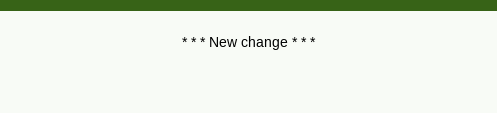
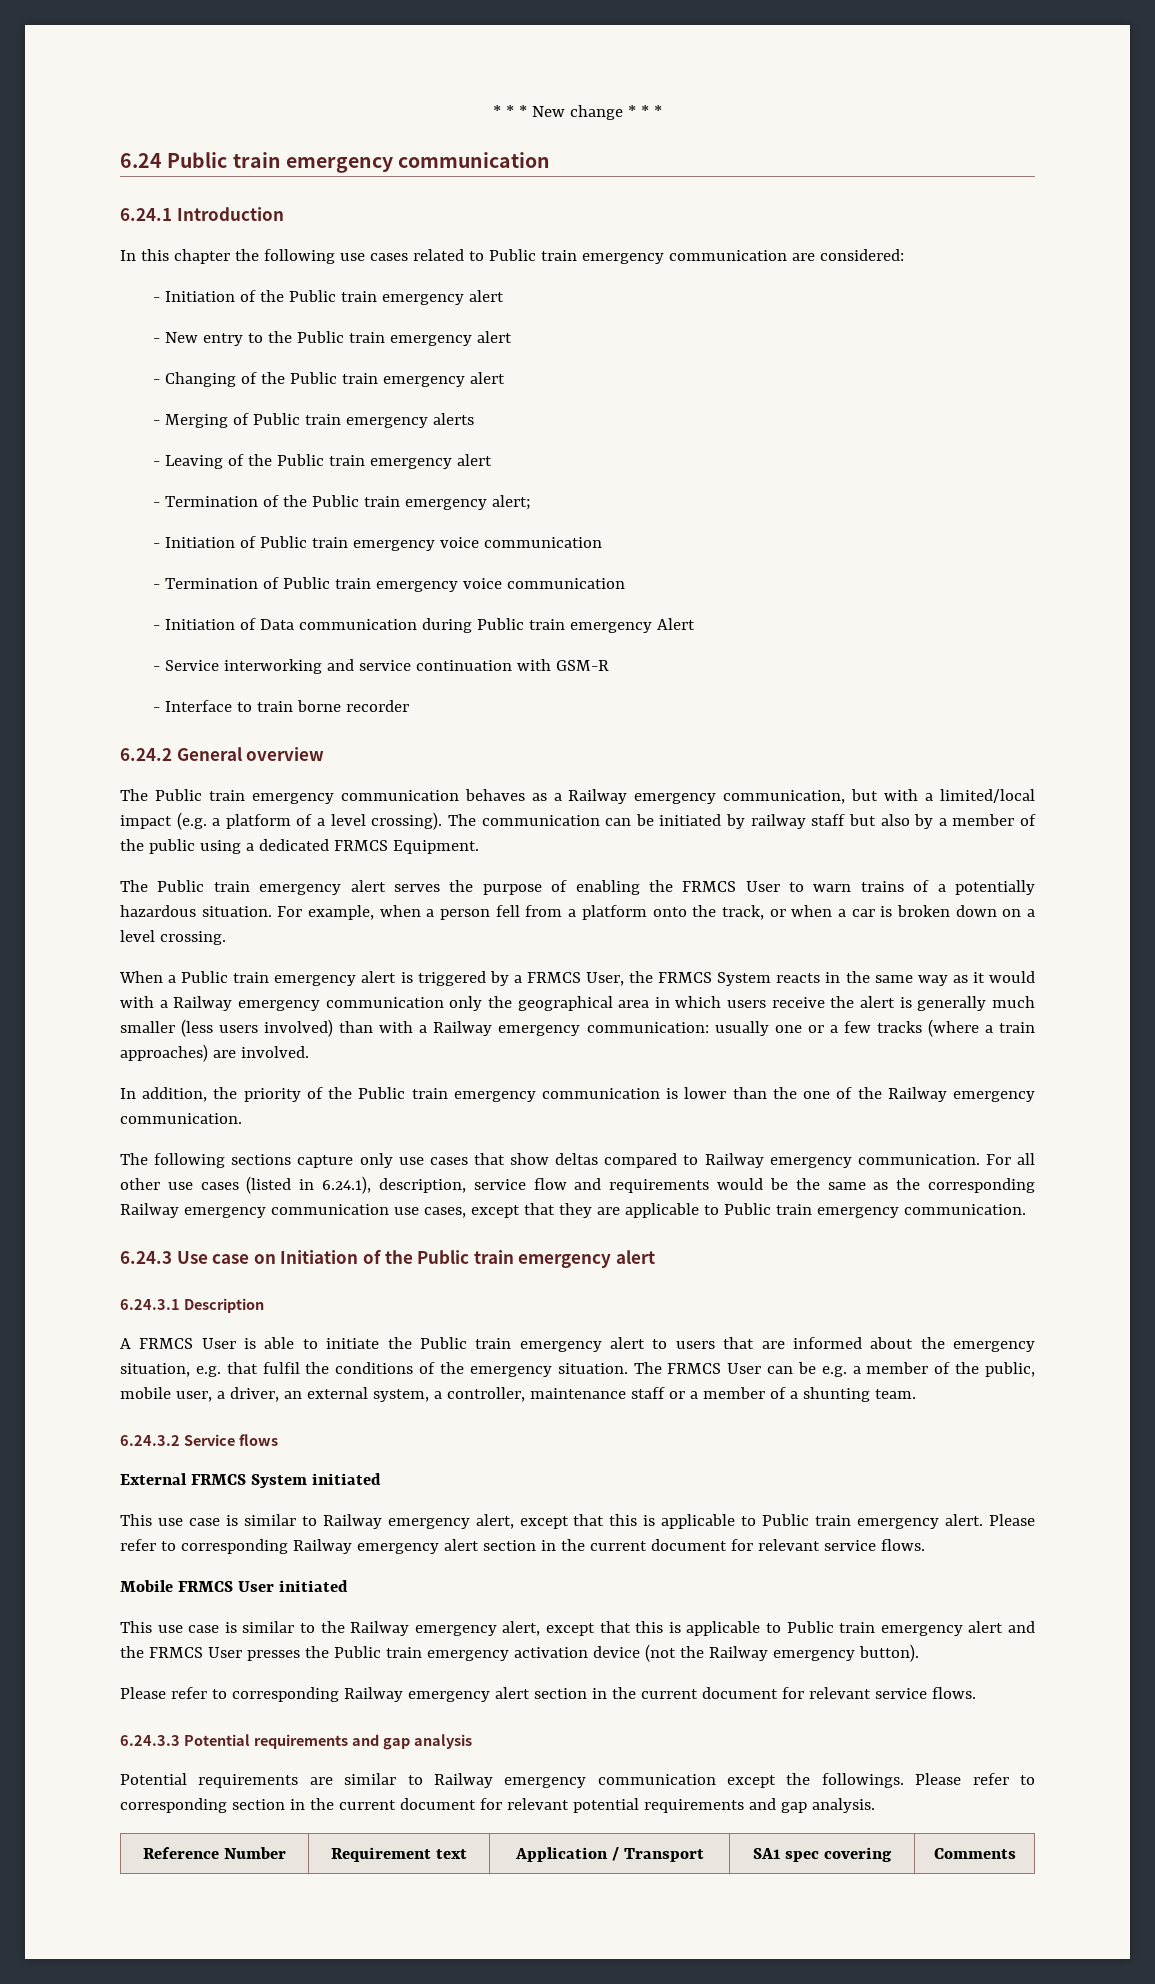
+ 6.24 Public train emergency communication
+ 6.24.1 Introduction
+ In this chapter the following use cases related to Public train emergency communication are considered:
+ - Initiation of the Public train emergency alert
+ - New entry to the Public train emergency alert
+ - Changing of the Public train emergency alert
+ - Merging of Public train emergency alerts
+ - Leaving of the Public train emergency alert
+ - Termination of the Public train emergency alert;
+ - Initiation of Public train emergency voice communication
+ - Termination of Public train emergency voice communication
+ - Initiation of Data communication during Public train emergency Alert
+ - Service interworking and service continuation with GSM-R
+ - Interface to train borne recorder
+ 6.24.2 General overview
+ The Public train emergency communication behaves as a Railway emergency communication, but with a limited/local impact (e.g. a platform of a level crossing). The communication can be initiated by railway staff but also by a member of the public using a dedicated FRMCS Equipment.
+ The Public train emergency alert serves the purpose of enabling the FRMCS User to warn trains of a potentially hazardous situation. For example, when a person fell from a platform onto the track, or when a car is broken down on a level crossing.
+ When a Public train emergency alert is triggered by a FRMCS User, the FRMCS System reacts in the same way as it would with a Railway emergency communication only the geographical area in which users receive the alert is generally much smaller (less users involved) than with a Railway emergency communication: usually one or a few tracks (where a train approaches) are involved.
+ In addition, the priority of the Public train emergency communication is lower than the one of the Railway emergency communication.
+ The following sections capture only use cases that show deltas compared to Railway emergency communication. For all other use cases (listed in 6.24.1), description, service flow and requirements would be the same as the corresponding Railway emergency communication use cases, except that they are applicable to Public train emergency communication.
+ 6.24.3 Use case on Initiation of the Public train emergency alert
+ 6.24.3.1 Description
+ A FRMCS User is able to initiate the Public train emergency alert to users that are informed about the emergency situation, e.g. that fulfil the conditions of the emergency situation. The FRMCS User can be e.g. a member of the public, mobile user, a driver, an external system, a controller, maintenance staff or a member of a shunting team.
+ 6.24.3.2 Service flows
+ External FRMCS System initiated
+ This use case is similar to Railway emergency alert, except that this is applicable to Public train emergency alert. Please refer to corresponding Railway emergency alert section in the current document for relevant service flows.
+ Mobile FRMCS User initiated
+ This use case is similar to the Railway emergency alert, except that this is applicable to Public train emergency alert and the FRMCS User presses the Public train emergency activation device (not the Railway emergency button).
+ Please refer to corresponding Railway emergency alert section in the current document for relevant service flows.
+ 6.24.3.3 Potential requirements and gap analysis
+ Potential requirements are similar to Railway emergency communication except the followings. Please refer to corresponding section in the current document for relevant potential requirements and gap analysis.
+ Reference Number | Requirement text | Application / Transport | SA1 spec covering | Comments

